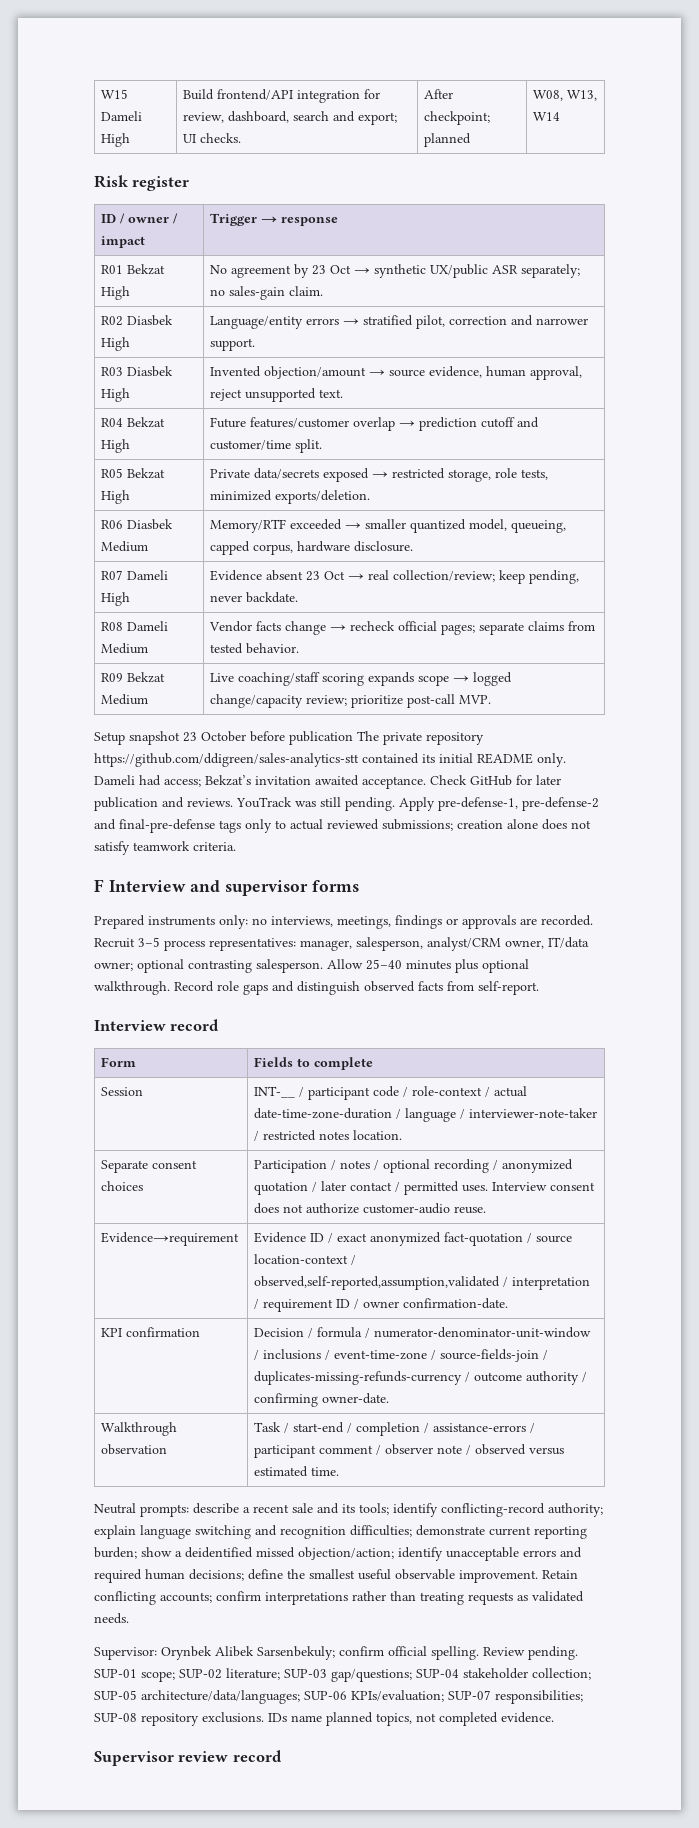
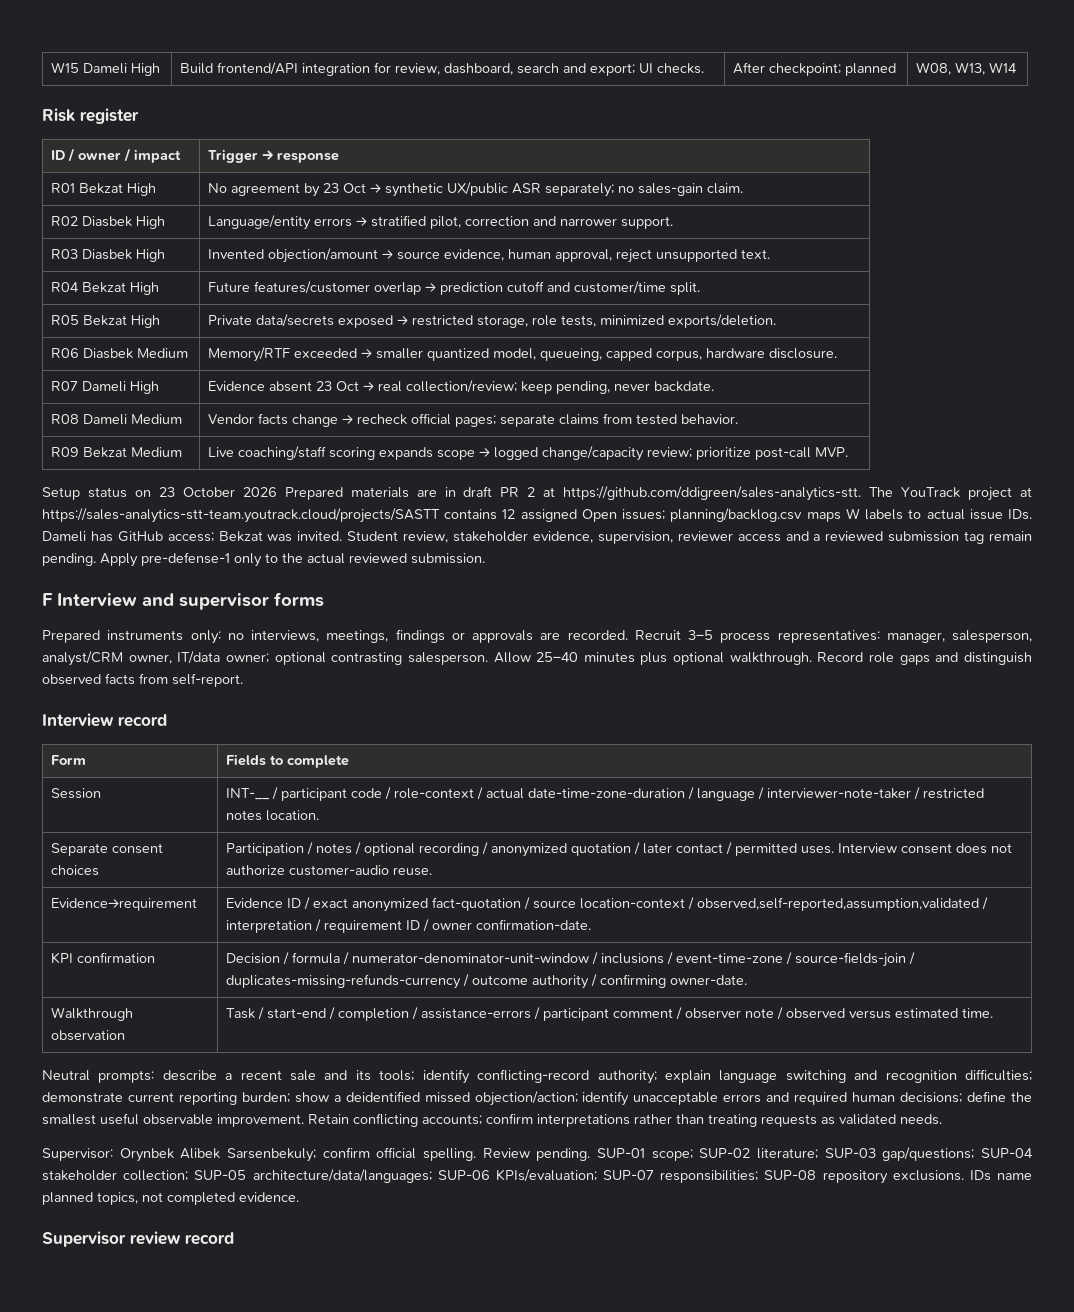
- Setup snapshot 23 October before publication The private repository https://github.com/ddigreen/sales-analytics-stt contained its initial README only. Dameli had access; Bekzat’s invitation awaited acceptance. Check GitHub for later publication and reviews. YouTrack was still pending. Apply pre-defense-1, pre-defense-2 and final-pre-defense tags only to actual reviewed submissions; creation alone does not satisfy teamwork criteria.
+ Setup status on 23 October 2026 Prepared materials are in draft PR 2 at https://github.com/ddigreen/sales-analytics-stt. The YouTrack project at https://sales-analytics-stt-team.youtrack.cloud/projects/SASTT contains 12 assigned Open issues; planning/backlog.csv maps W labels to actual issue IDs. Dameli has GitHub access; Bekzat was invited. Student review, stakeholder evidence, supervision, reviewer access and a reviewed submission tag remain pending. Apply pre-defense-1 only to the actual reviewed submission.

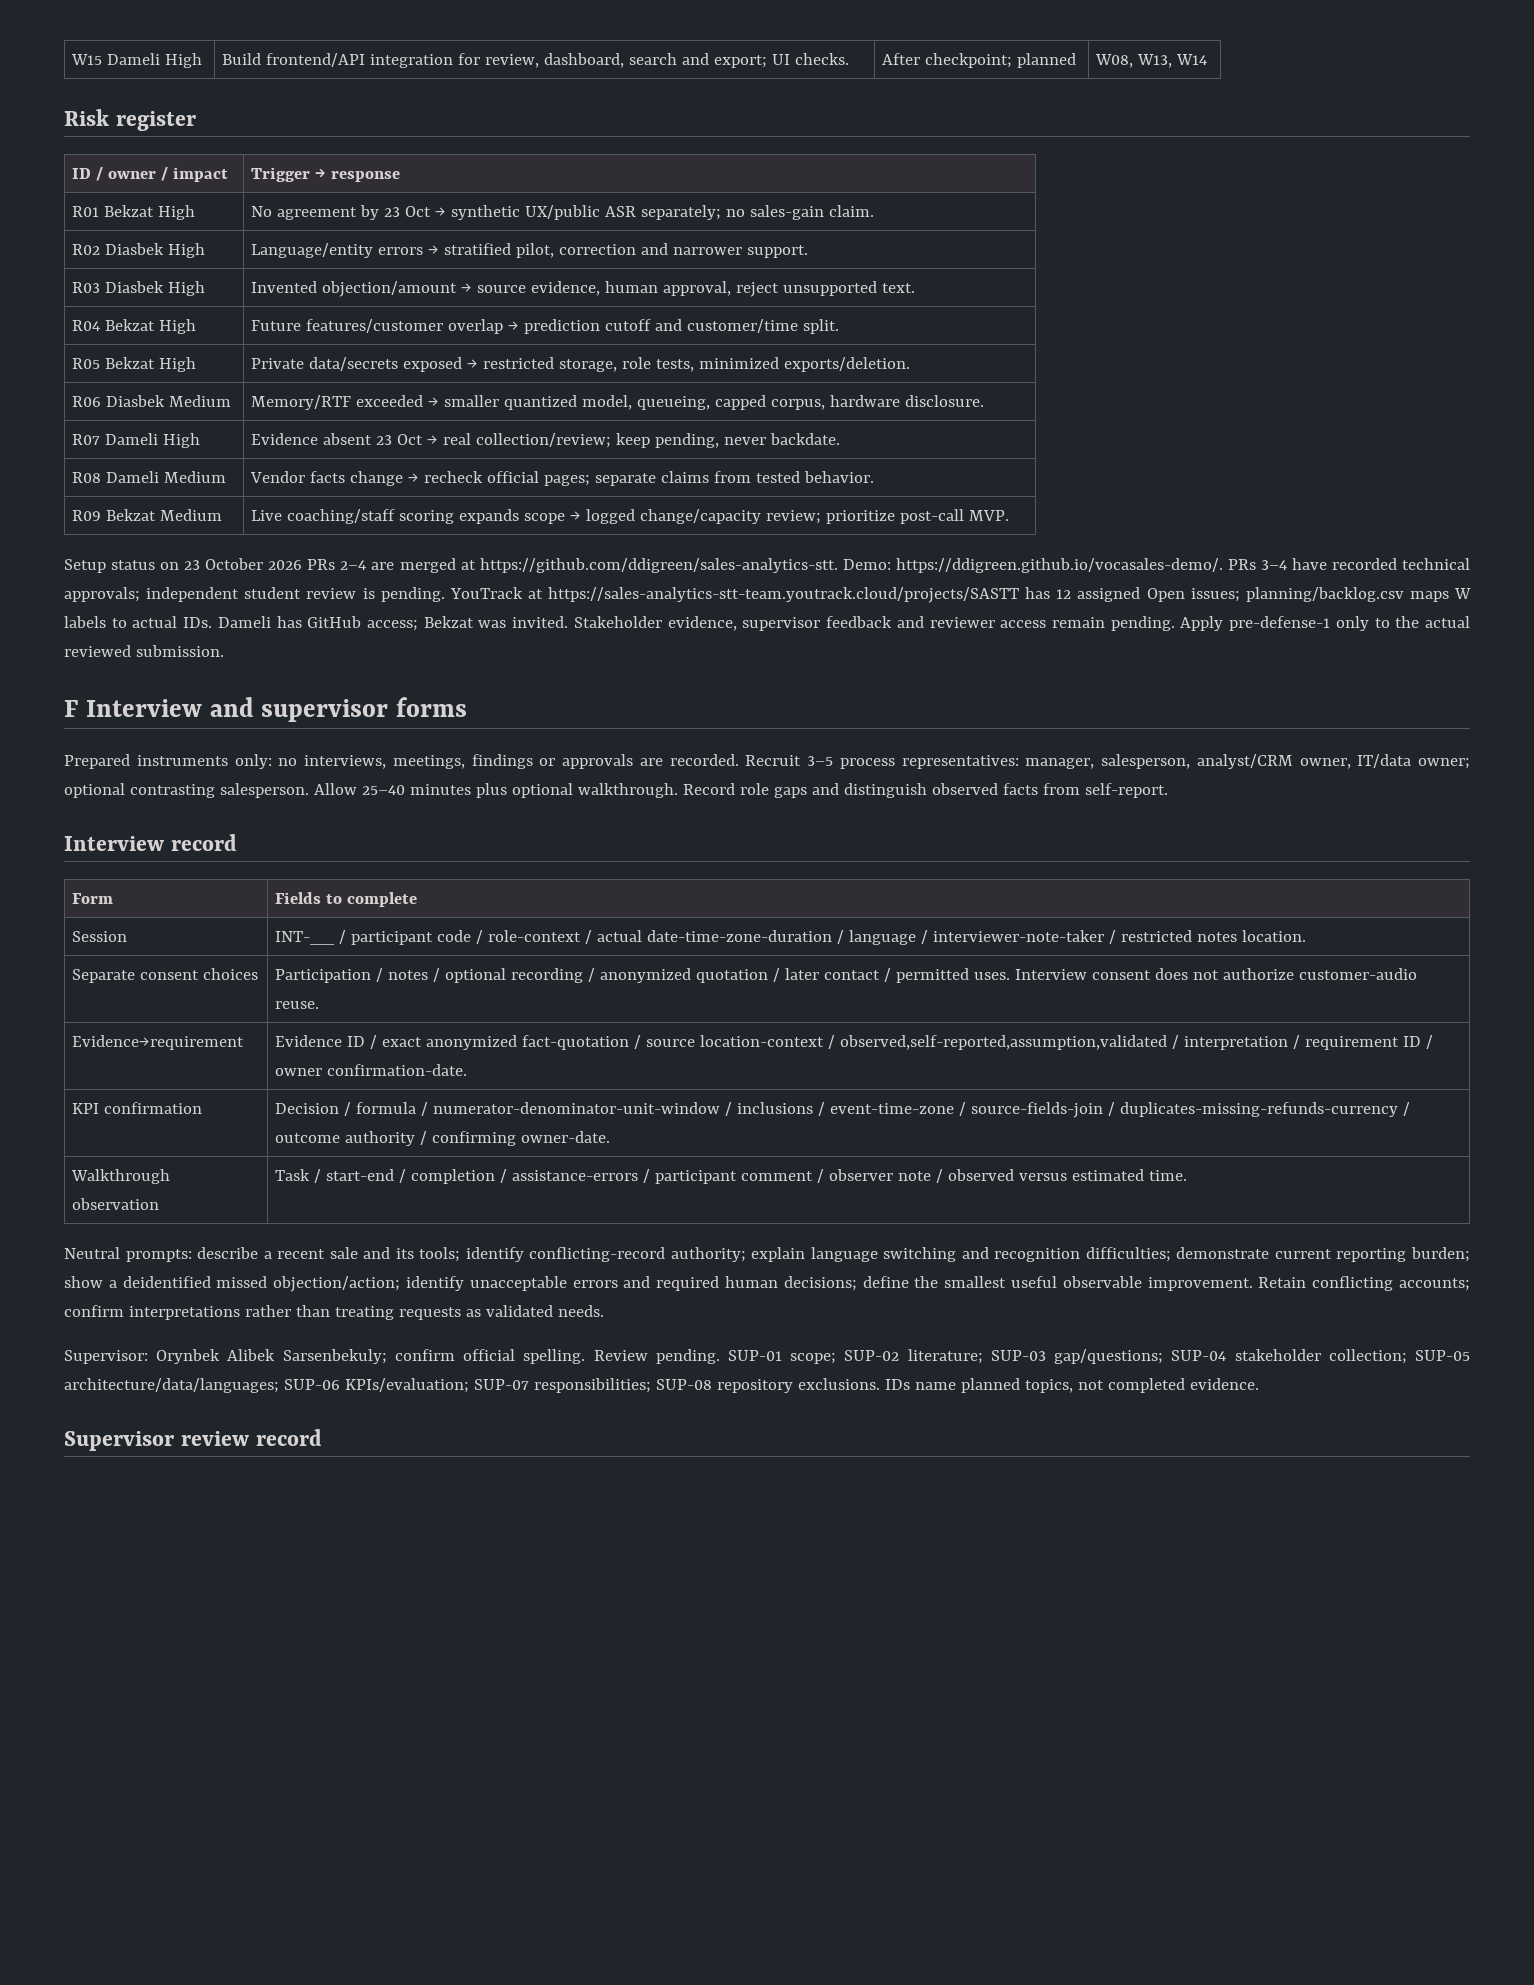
- Setup status on 23 October 2026 Prepared materials are in draft PR 2 at https://github.com/ddigreen/sales-analytics-stt. The YouTrack project at https://sales-analytics-stt-team.youtrack.cloud/projects/SASTT contains 12 assigned Open issues; planning/backlog.csv maps W labels to actual issue IDs. Dameli has GitHub access; Bekzat was invited.
+ Setup status on 23 October 2026 PRs 2–4 are merged at https://github.com/ddigreen/sales-analytics-stt. Demo: https://ddigreen.github.io/vocasales-demo/. PRs 3–4 have recorded technical approvals; independent student review is pending. YouTrack at https://sales-analytics-stt-team.youtrack.cloud/projects/SASTT has 12 assigned Open issues; planning/backlog.csv maps W labels to actual IDs. Dameli has GitHub access; Bekzat was invited.
- Student review, stakeholder evidence, supervision, reviewer access and a reviewed submission tag remain pending.
+ Stakeholder evidence, supervisor feedback and reviewer access remain pending.

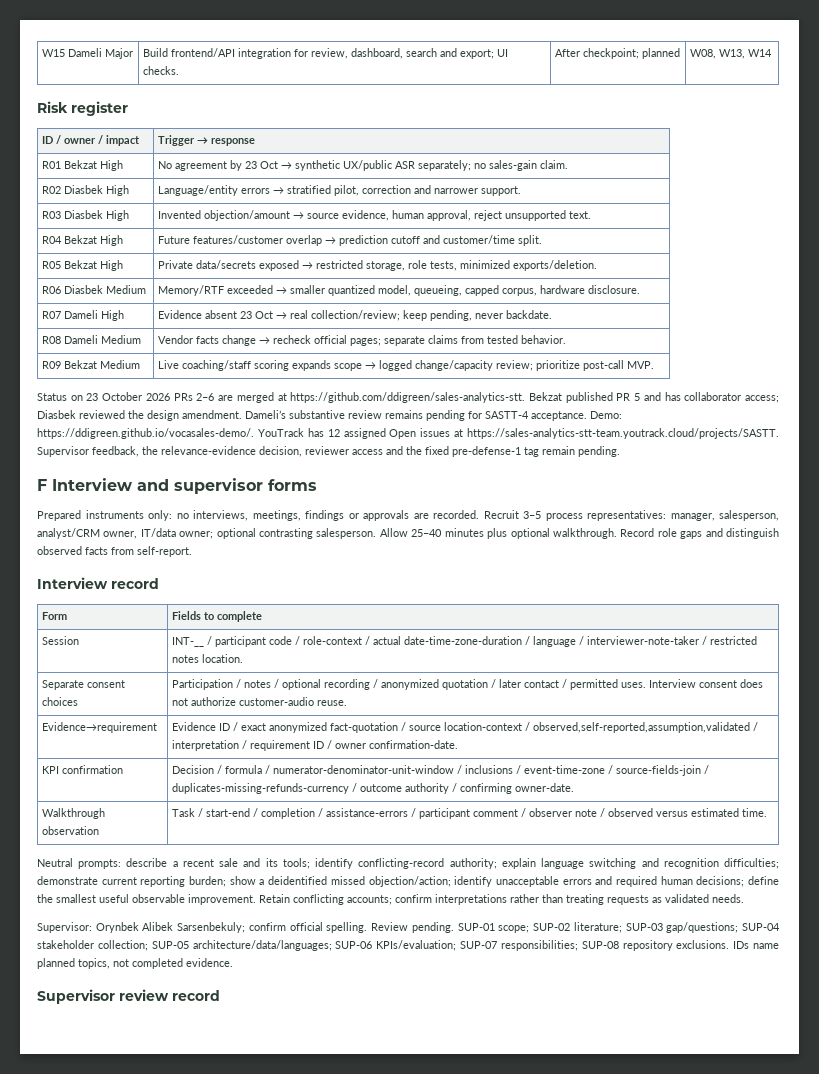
- W15 Dameli High | Build frontend/API integration for review, dashboard, search and export; UI checks. | After checkpoint; planned | W08, W13, W14
+ W15 Dameli Major | Build frontend/API integration for review, dashboard, search and export; UI checks. | After checkpoint; planned | W08, W13, W14
- Setup status on 23 October 2026 PRs 2–4 are merged at https://github.com/ddigreen/sales-analytics-stt. Demo: https://ddigreen.github.io/vocasales-demo/. PRs 3–4 have recorded technical approvals; independent student review is pending. YouTrack at https://sales-analytics-stt-team.youtrack.cloud/projects/SASTT has 12 assigned Open issues; planning/backlog.csv maps W labels to actual IDs. Dameli has GitHub access; Bekzat was invited. Stakeholder evidence, supervisor feedback and reviewer access remain pending. Apply pre-defense-1 only to the actual reviewed submission.
+ Status on 23 October 2026 PRs 2–6 are merged at https://github.com/ddigreen/sales-analytics-stt. Bekzat published PR 5 and has collaborator access; Diasbek reviewed the design amendment. Dameli’s substantive review remains pending for SASTT-4 acceptance. Demo: https://ddigreen.github.io/vocasales-demo/. YouTrack has 12 assigned Open issues at https://sales-analytics-stt-team.youtrack.cloud/projects/SASTT. Supervisor feedback, the relevance-evidence decision, reviewer access and the fixed pre-defense-1 tag remain pending.

